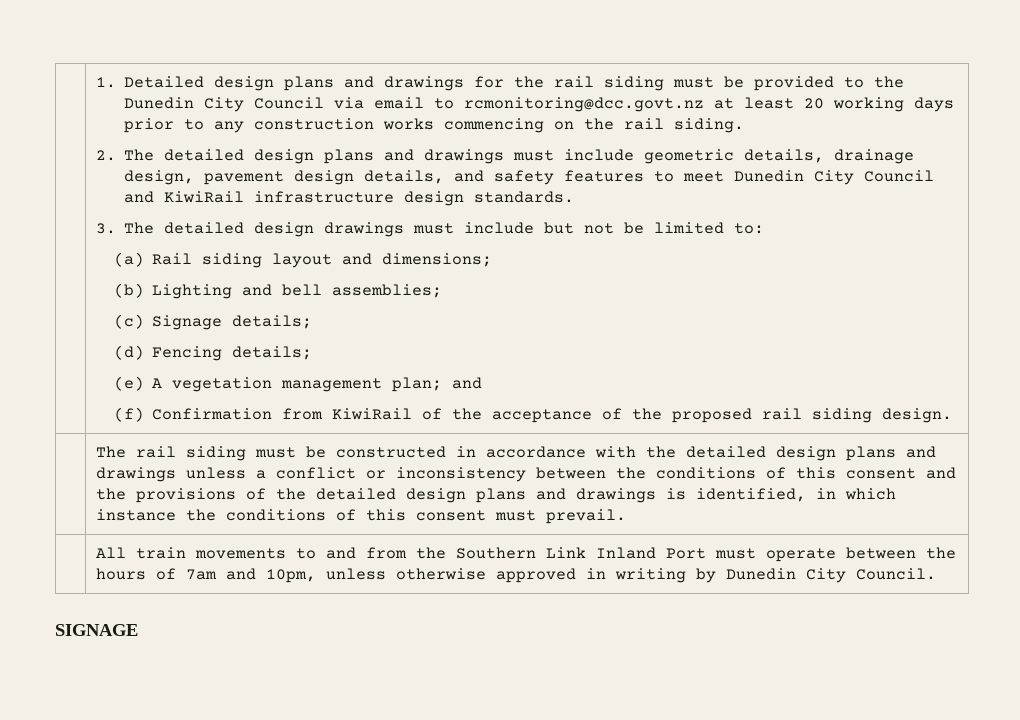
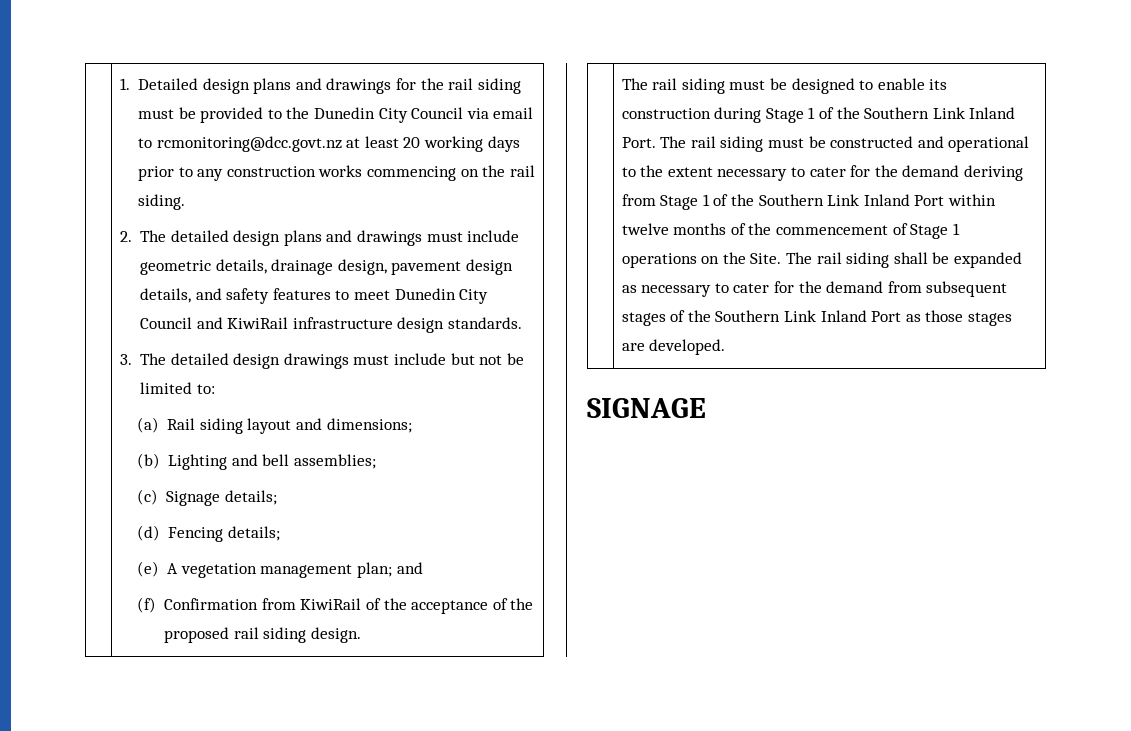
- The rail siding must be constructed in accordance with the detailed design plans and drawings unless a conflict or inconsistency between the conditions of this consent and the provisions of the detailed design plans and drawings is identified, in which instance the conditions of this consent must prevail.
- | All train movements to and from the Southern Link Inland Port must operate between the hours of 7am and 10pm, unless otherwise approved in writing by Dunedin City Council.
+ The rail siding must be designed to enable its construction during Stage 1 of the Southern Link Inland Port. The rail siding must be constructed and operational to the extent necessary to cater for the demand deriving from Stage 1 of the Southern Link Inland Port within twelve months of the commencement of Stage 1 operations on the Site. The rail siding shall be expanded as necessary to cater for the demand from subsequent stages of the Southern Link Inland Port as those stages are developed.

